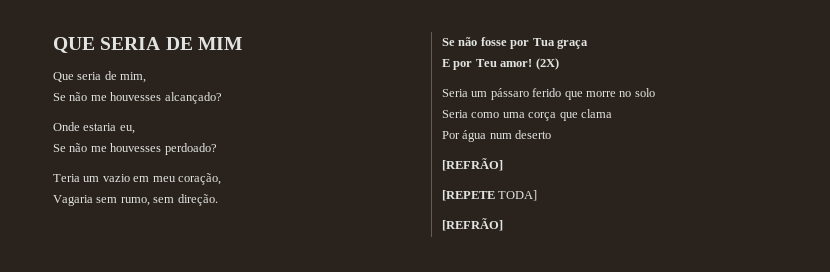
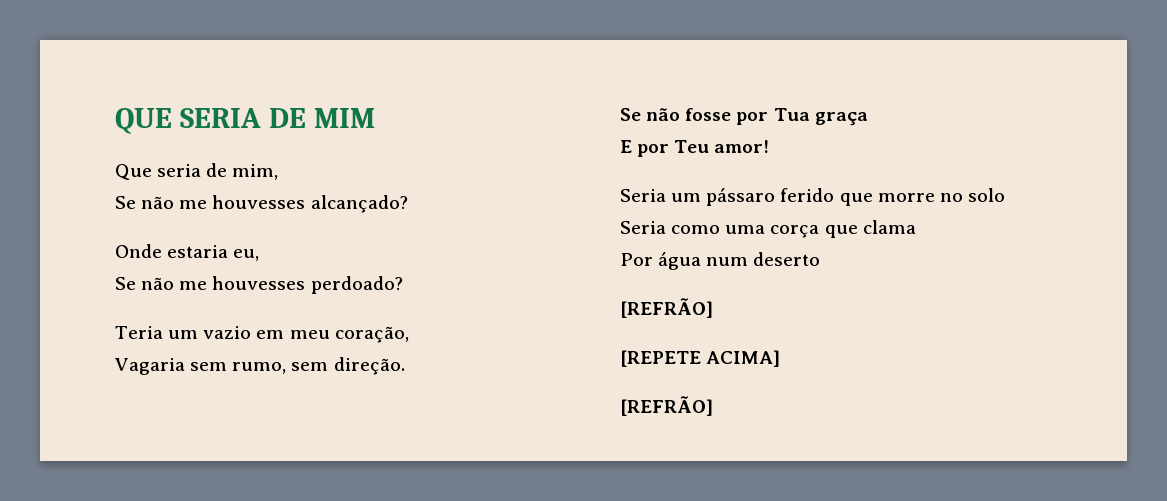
- (2X)
- [REPETE TODA]
+ [REPETE ACIMA]

